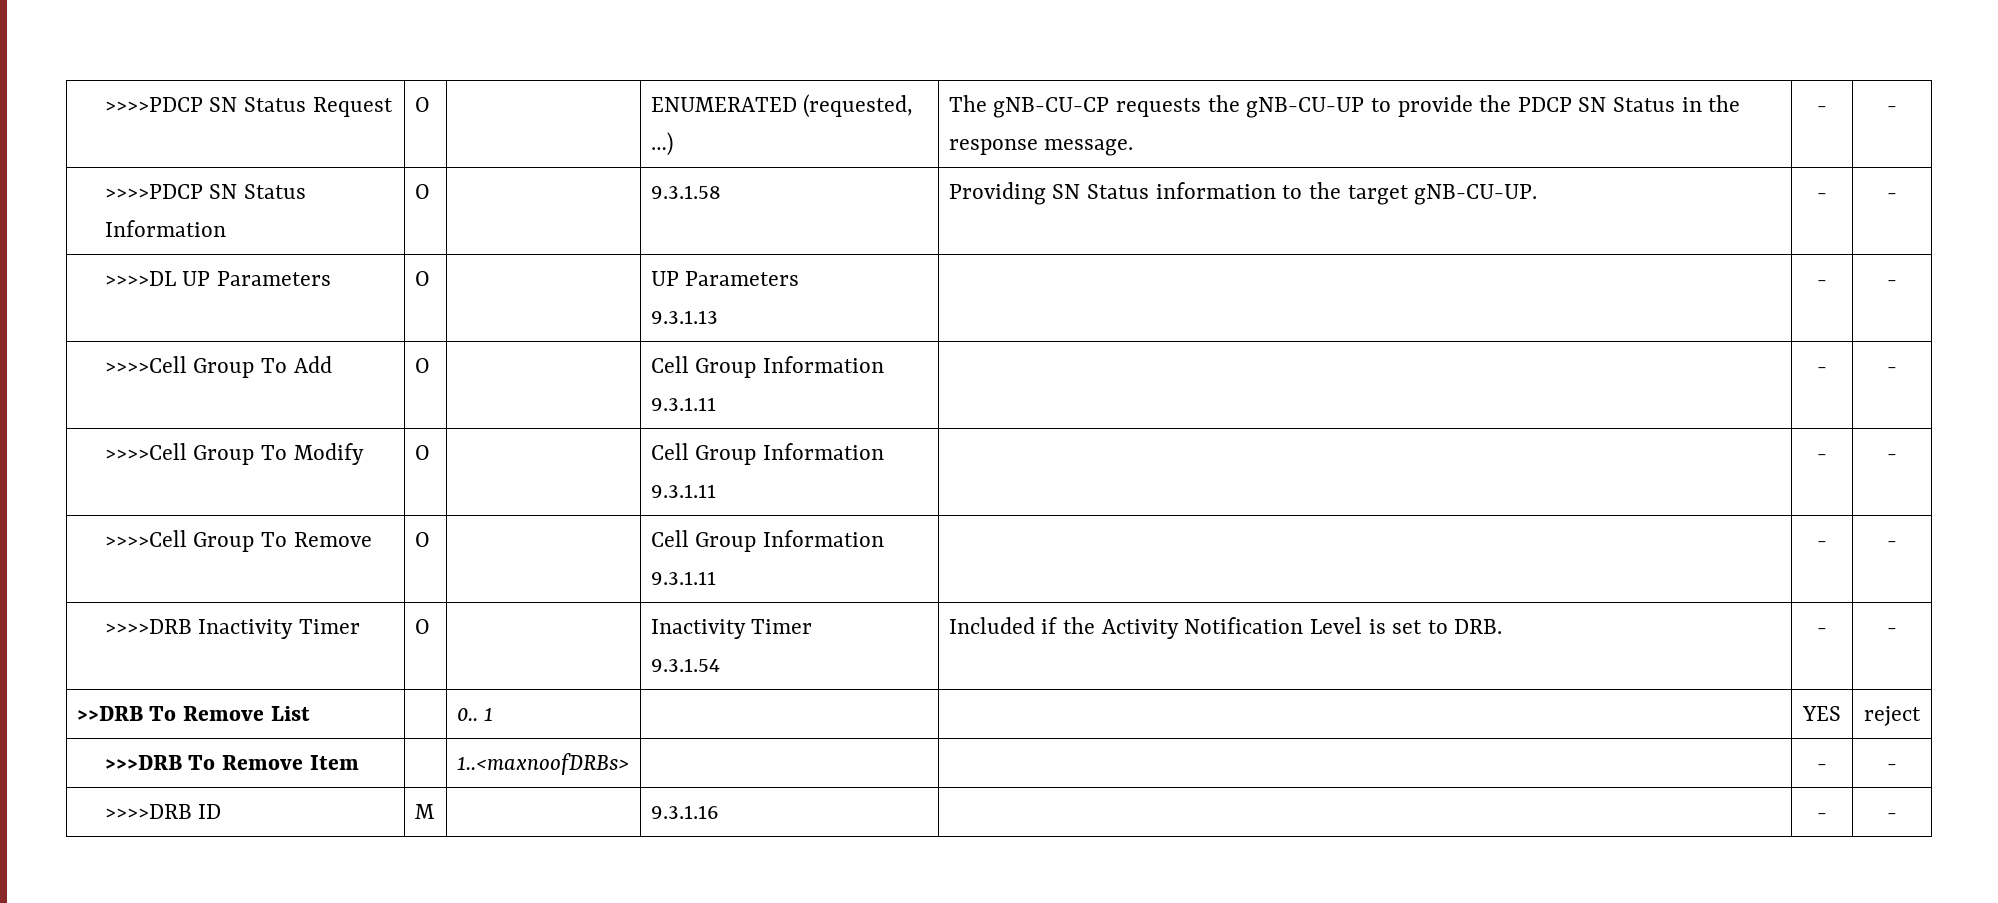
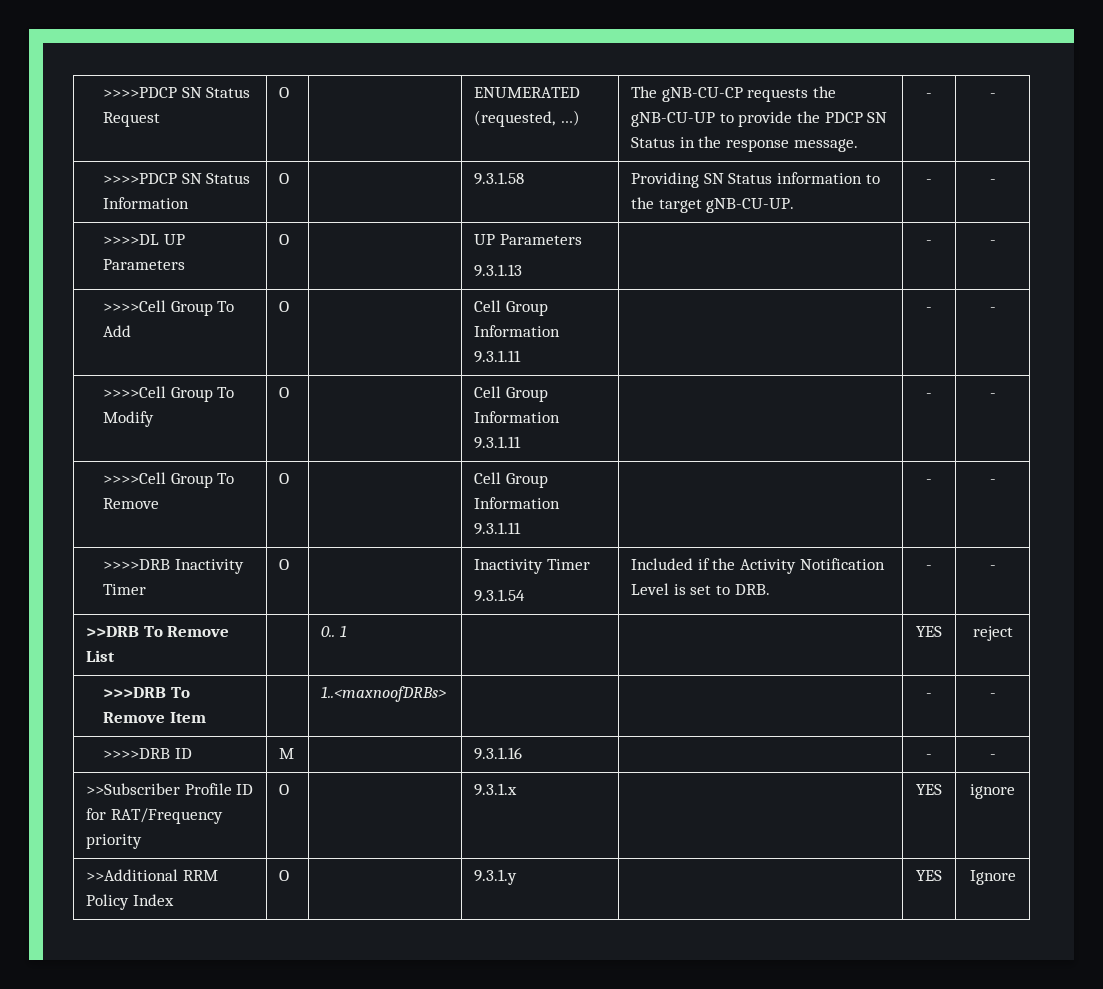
+ >>Subscriber Profile ID for RAT/Frequency priority | O | | 9.3.1.x | | YES | ignore
+ >>Additional RRM Policy Index | O | | 9.3.1.y | | YES | Ignore

